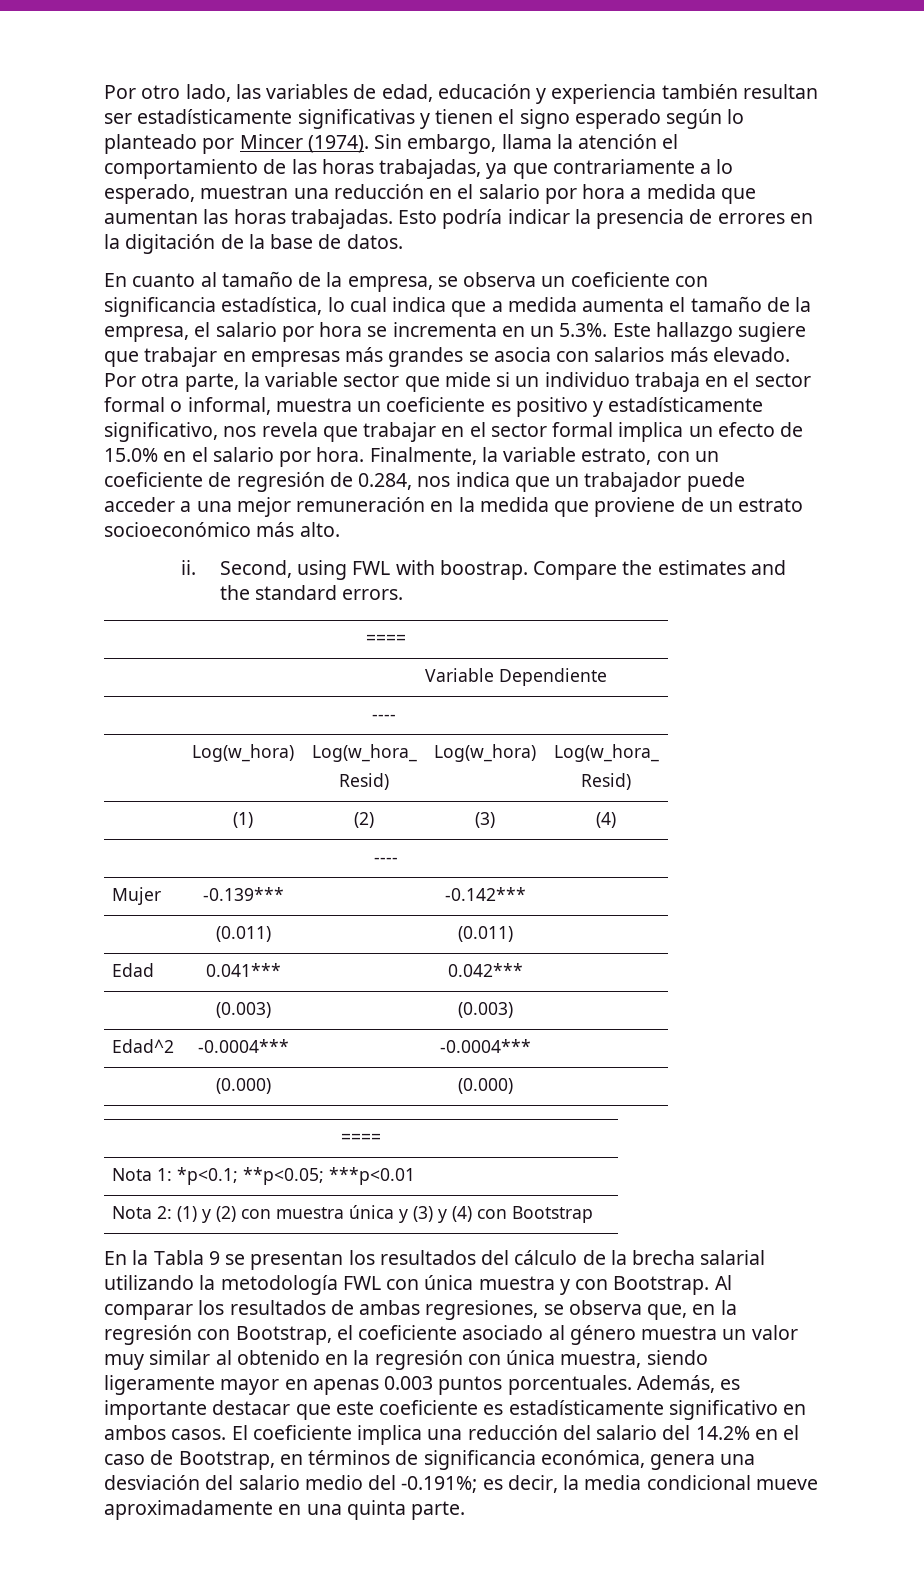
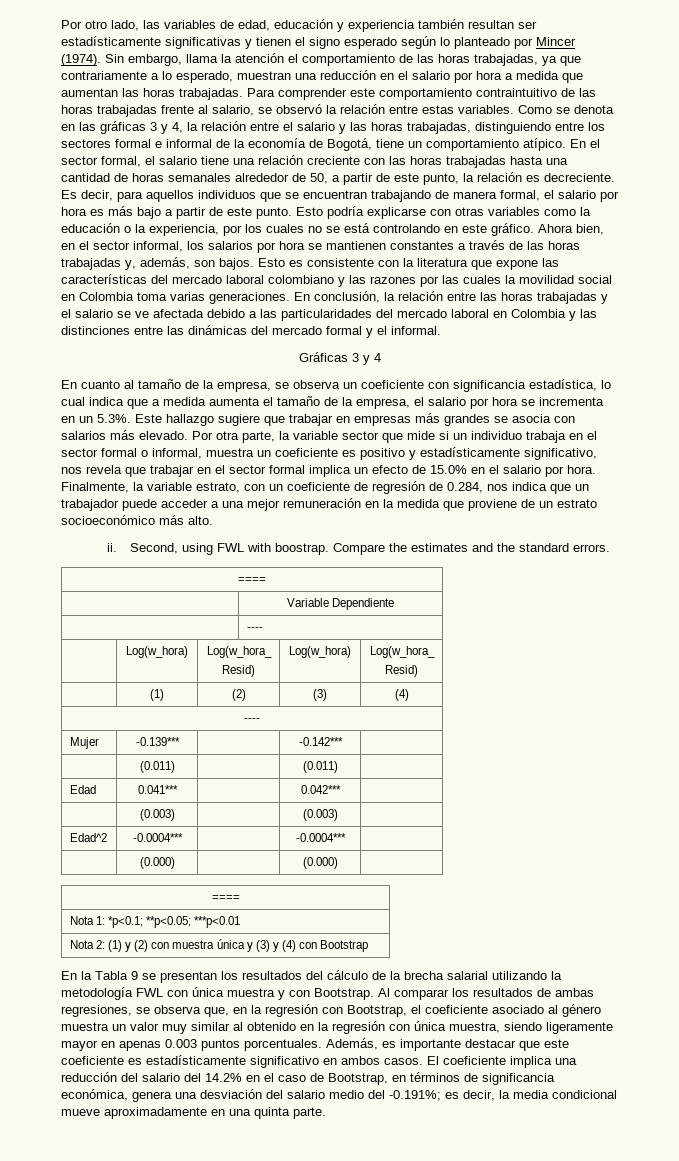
- Esto podría indicar la presencia de errores en la digitación de la base de datos.
+ Para comprender este comportamiento contraintuitivo de las horas trabajadas frente al salario, se observó la relación entre estas variables. Como se denota en las gráficas 3 y 4, la relación entre el salario y las horas trabajadas, distinguiendo entre los sectores formal e informal de la economía de Bogotá, tiene un comportamiento atípico. En el sector formal, el salario tiene una relación creciente con las horas trabajadas hasta una cantidad de horas semanales alrededor de 50, a partir de este punto, la relación es decreciente. Es decir, para aquellos individuos que se encuentran trabajando de manera formal, el salario por hora es más bajo a partir de este punto. Esto podría explicarse con otras variables como la educación o la experiencia, por los cuales no se está controlando en este gráfico. Ahora bien, en el sector informal, los salarios por hora se mantienen constantes a través de las horas trabajadas y, además, son bajos. Esto es consistente con la literatura que expone las características del mercado laboral colombiano y las razones por las cuales la movilidad social en Colombia toma varias generaciones. En conclusión, la relación entre las horas trabajadas y el salario se ve afectada debido a las particularidades del mercado laboral en Colombia y las distinciones entre las dinámicas del mercado formal y el informal.
+ Gráficas 3 y 4

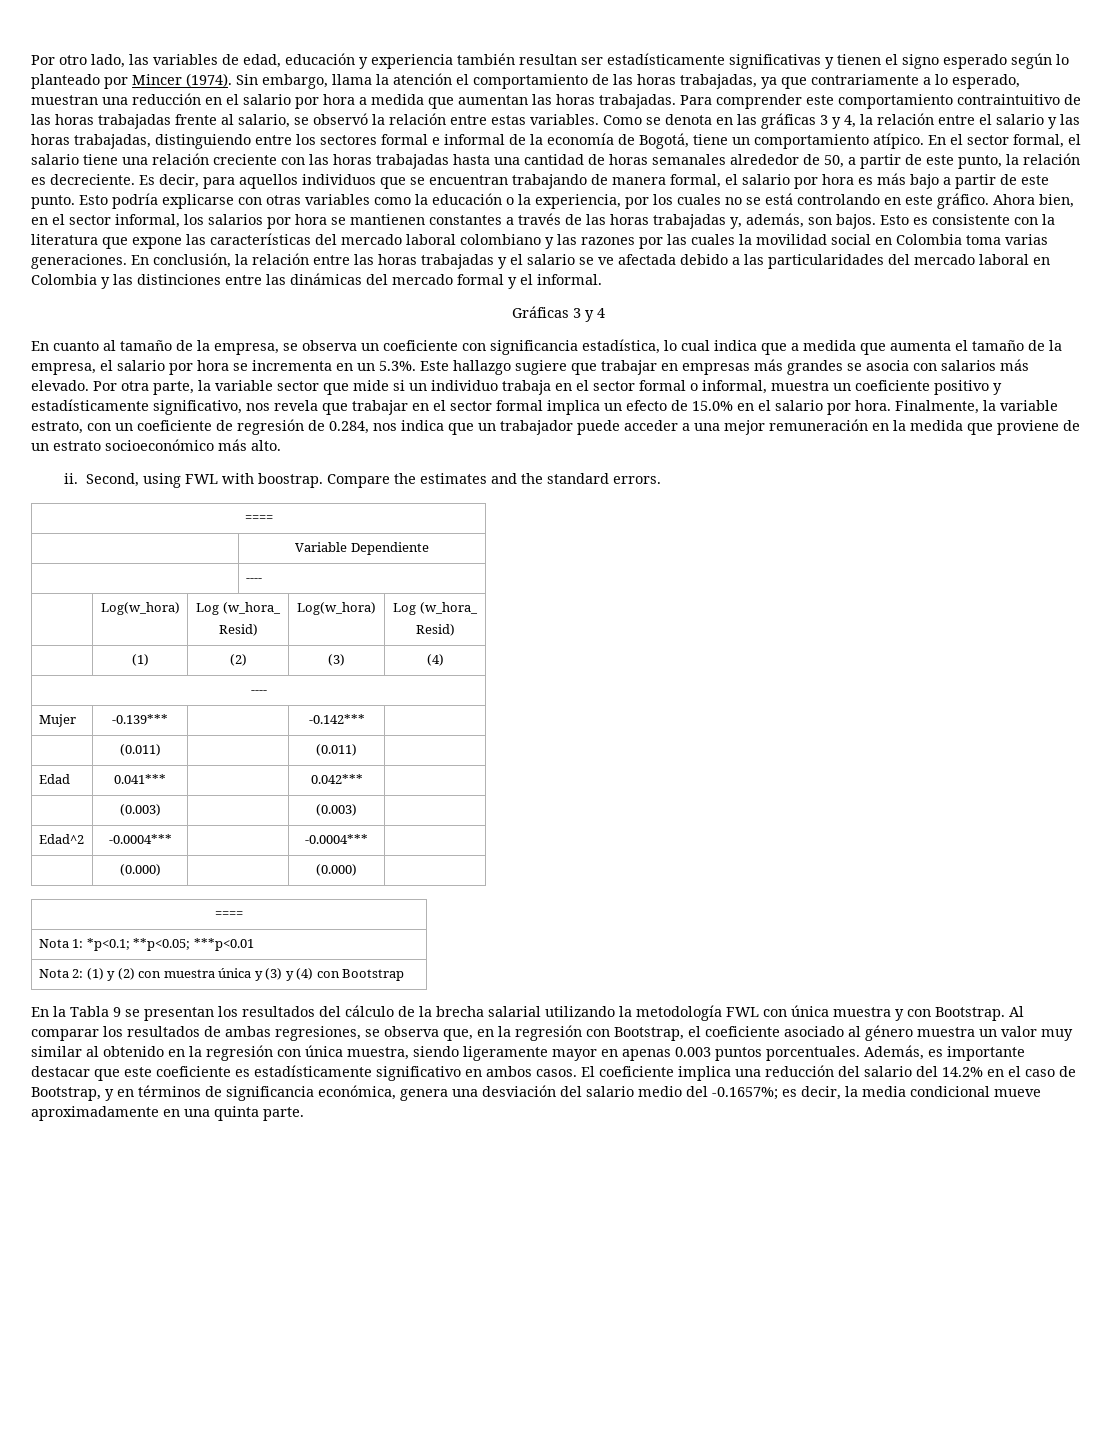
- En cuanto al tamaño de la empresa, se observa un coeficiente con significancia estadística, lo cual indica que a medida aumenta el tamaño de la empresa, el salario por hora se incrementa en un 5.3%. Este hallazgo sugiere que trabajar en empresas más grandes se asocia con salarios más elevado.
+ En cuanto al tamaño de la empresa, se observa un coeficiente con significancia estadística, lo cual indica que a medida que aumenta el tamaño de la empresa, el salario por hora se incrementa en un 5.3%. Este hallazgo sugiere que trabajar en empresas más grandes se asocia con salarios más elevado.
- Por otra parte, la variable sector que mide si un individuo trabaja en el sector formal o informal, muestra un coeficiente es positivo y estadísticamente significativo, nos revela que trabajar en el sector formal implica un efecto de 15.0% en el salario por hora.
+ Por otra parte, la variable sector que mide si un individuo trabaja en el sector formal o informal, muestra un coeficiente positivo y estadísticamente significativo, nos revela que trabajar en el sector formal implica un efecto de 15.0% en el salario por hora.
  | ----
- | Log(w_hora) | Log(w_hora_
- Resid) | Log(w_hora) | Log(w_hora_
+ | Log(w_hora) | Log (w_hora_
+ Resid) | Log(w_hora) | Log (w_hora_
- El coeficiente implica una reducción del salario del 14.2% en el caso de Bootstrap, en términos de significancia económica, genera una desviación del salario medio del -0.191%; es decir, la media condicional mueve aproximadamente en una quinta parte.
+ El coeficiente implica una reducción del salario del 14.2% en el caso de Bootstrap, y en términos de significancia económica, genera una desviación del salario medio del -0.1657%; es decir, la media condicional mueve aproximadamente en una quinta parte.

